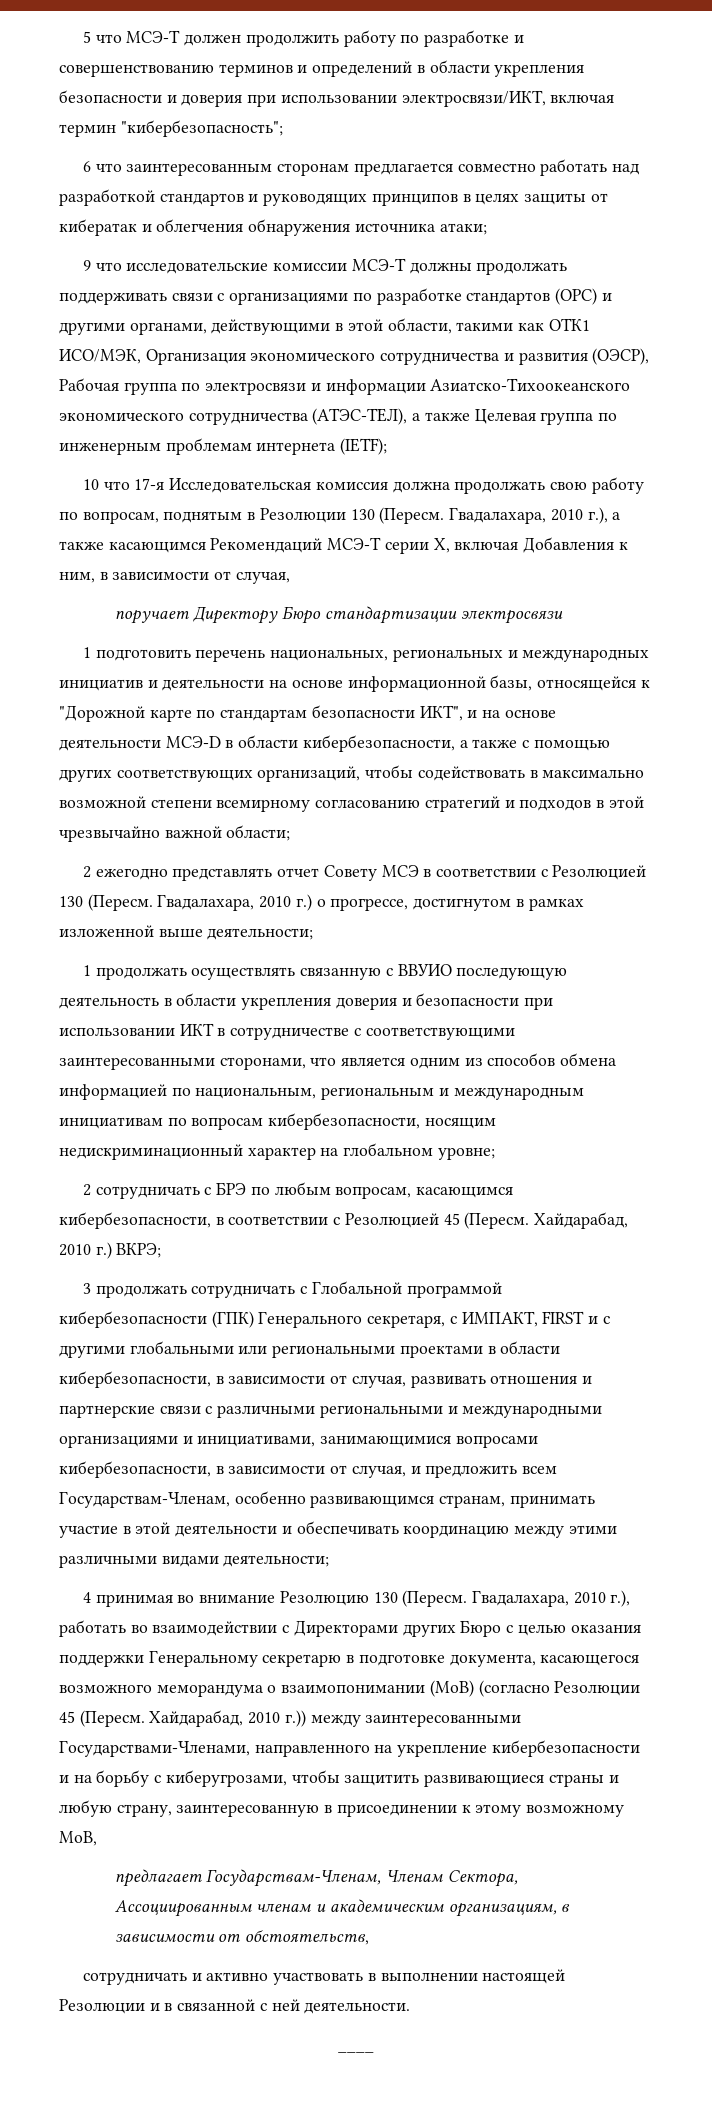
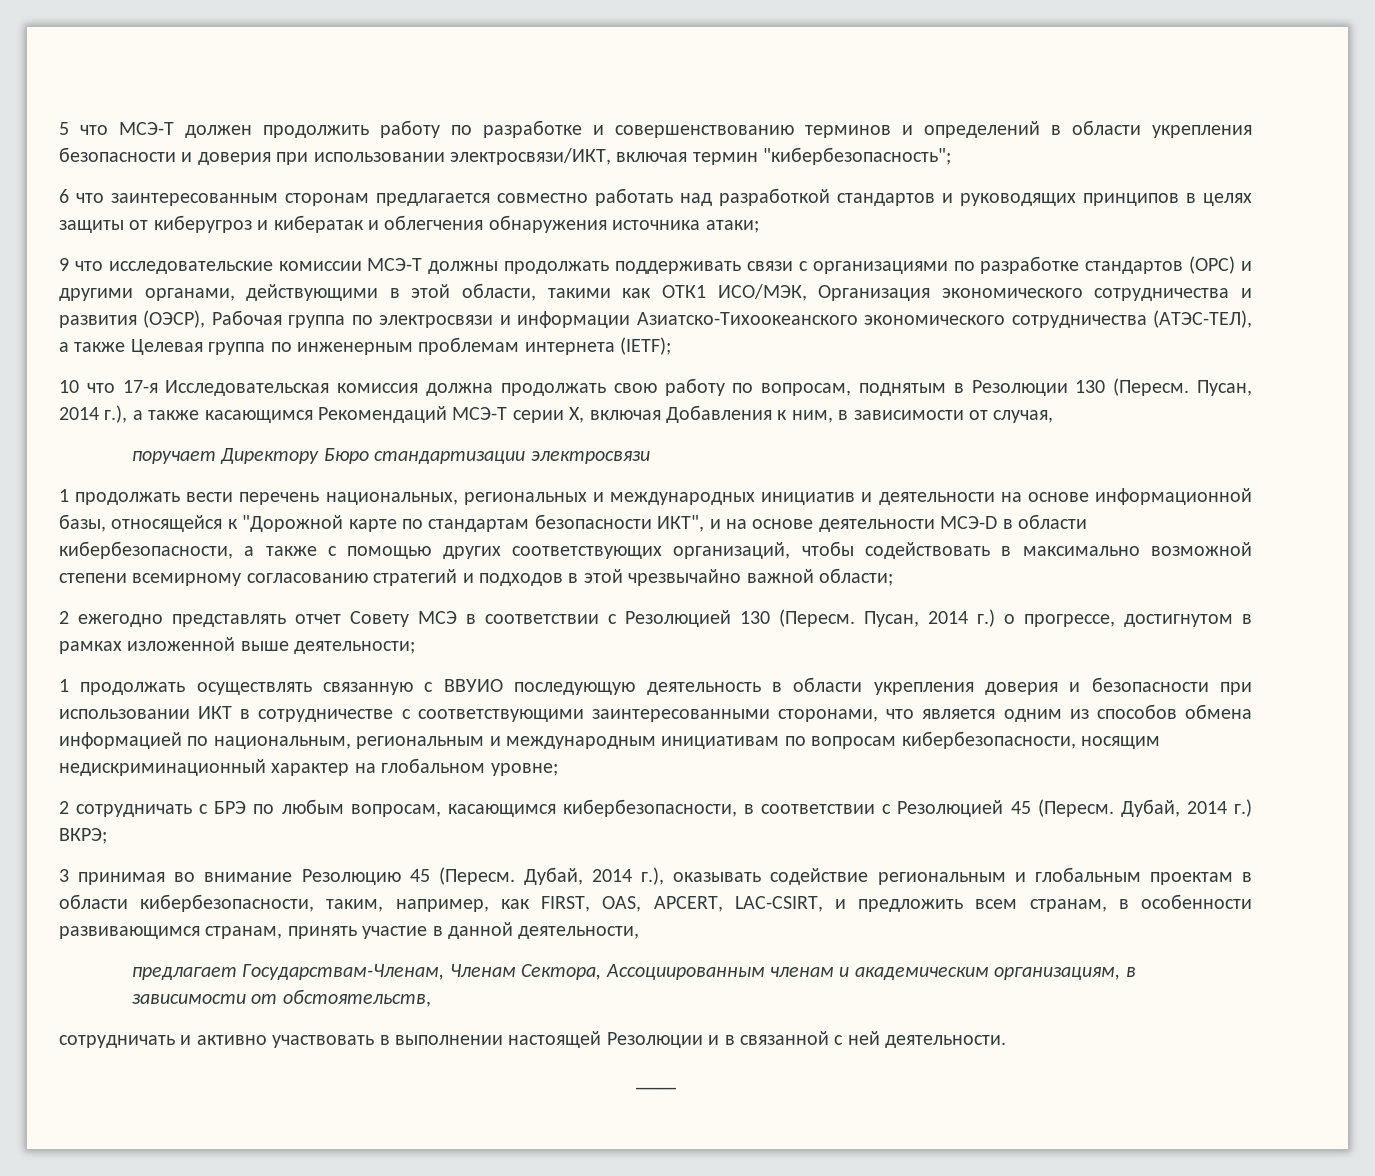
- 6 что заинтересованным сторонам предлагается совместно работать над разработкой стандартов и руководящих принципов в целях защиты от кибератак и облегчения обнаружения источника атаки;
+ 6 что заинтересованным сторонам предлагается совместно работать над разработкой стандартов и руководящих принципов в целях защиты от киберугроз и кибератак и облегчения обнаружения источника атаки;
- Гвадалахара, 2010 г.), а также касающимся Рекомендаций МСЭ-Т серии Х, включая Добавления к ним, в зависимости от случая,
+ Пусан, 2014 г.), а также касающимся Рекомендаций МСЭ-Т серии Х, включая Добавления к ним, в зависимости от случая,
- 1 подготовить перечень национальных, региональных и международных инициатив и деятельности на основе информационной базы, относящейся к "Дорожной карте по стандартам безопасности ИКТ", и на основе деятельности МСЭ-D в области кибербезопасности, а также с помощью других соответствующих организаций, чтобы содействовать в максимально возможной степени всемирному согласованию стратегий и подходов в этой чрезвычайно важной области;
+ 1 продолжать вести перечень национальных, региональных и международных инициатив и деятельности на основе информационной базы, относящейся к "Дорожной карте по стандартам безопасности ИКТ", и на основе деятельности МСЭ-D в области кибербезопасности, а также с помощью других соответствующих организаций, чтобы содействовать в максимально возможной степени всемирному согласованию стратегий и подходов в этой чрезвычайно важной области;
- Гвадалахара, 2010 г.) о прогрессе, достигнутом в рамках изложенной выше деятельности;
+ Пусан, 2014 г.) о прогрессе, достигнутом в рамках изложенной выше деятельности;
- Хайдарабад, 2010 г.) ВКРЭ;
+ Дубай, 2014 г.) ВКРЭ;
- 3 продолжать сотрудничать с Глобальной программой кибербезопасности (ГПК) Генерального секретаря, c ИМПАКТ, FIRST и с другими глобальными или региональными проектами в области кибербезопасности, в зависимости от случая, развивать отношения и партнерские связи с различными региональными и международными организациями и инициативами, занимающимися вопросами кибербезопасности, в зависимости от случая, и предложить всем Государствам-Членам, особенно развивающимся странам, принимать участие в этой деятельности и обеспечивать координацию между этими различными видами деятельности;
- 4 принимая во внимание Резолюцию 130 (Пересм. Гвадалахара, 2010 г.), работать во взаимодействии с Директорами других Бюро с целью оказания поддержки Генеральному секретарю в подготовке документа, касающегося возможного меморандума о взаимопонимании (МоВ) (согласно Резолюции 45 (Пересм. Хайдарабад, 2010 г.)) между заинтересованными Государствами-Членами, направленного на укрепление кибербезопасности и на борьбу с киберугрозами, чтобы защитить развивающиеся страны и любую страну, заинтересованную в присоединении к этому возможному МоВ,
+ 3 принимая во внимание Резолюцию 45 (Пересм. Дубай, 2014 г.), оказывать содействие региональным и глобальным проектам в области кибербезопасности, таким, например, как FIRST, OAS, APCERT, LAC-CSIRT, и предложить всем странам, в особенности развивающимся странам, принять участие в данной деятельности,

